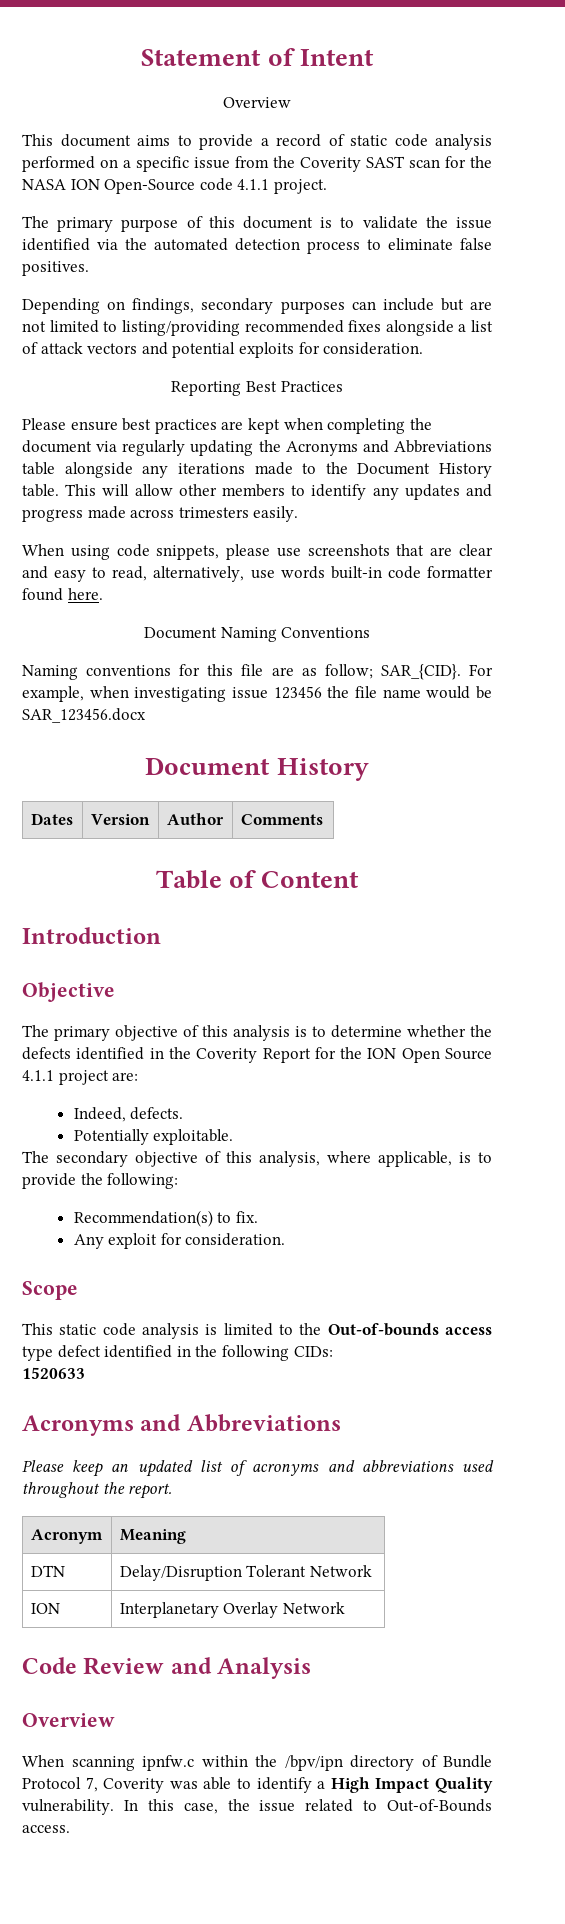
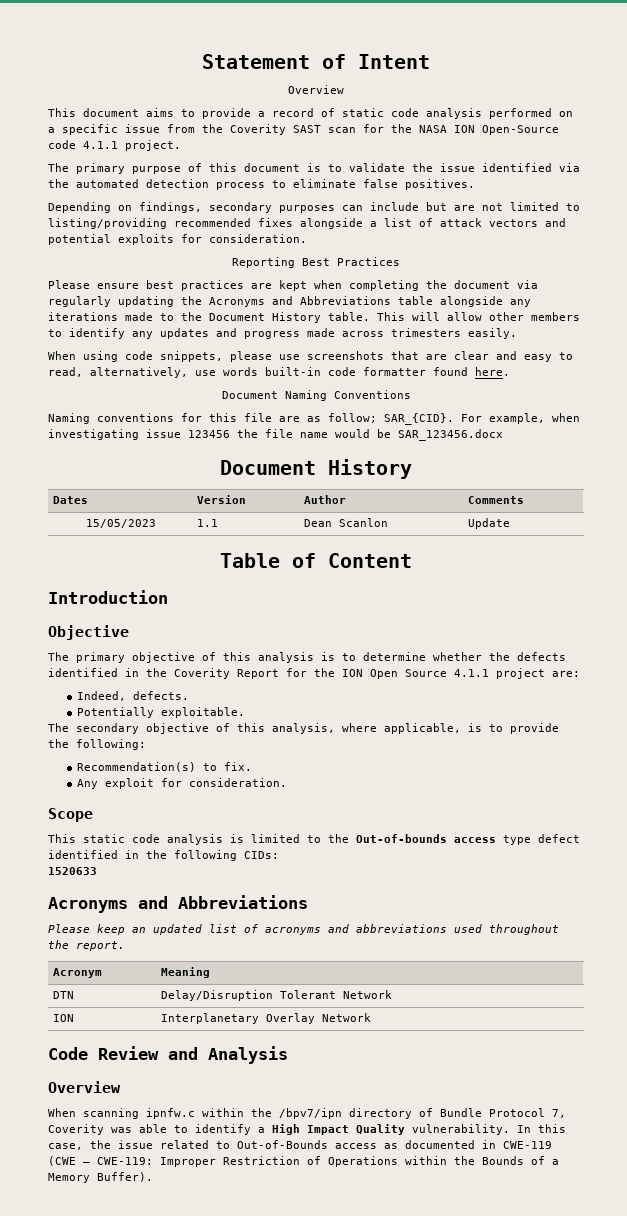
+ 15/05/2023 | 1.1 | Dean Scanlon | Update
- When scanning ipnfw.c within the /bpv/ipn directory of Bundle Protocol 7, Coverity was able to identify a High Impact Quality vulnerability.
+ When scanning ipnfw.c within the /bpv7/ipn directory of Bundle Protocol 7, Coverity was able to identify a High Impact Quality vulnerability.
- In this case, the issue related to Out-of-Bounds access.
+ In this case, the issue related to Out-of-Bounds access as documented in CWE-119 (CWE – CWE-119: Improper Restriction of Operations within the Bounds of a Memory Buffer).

